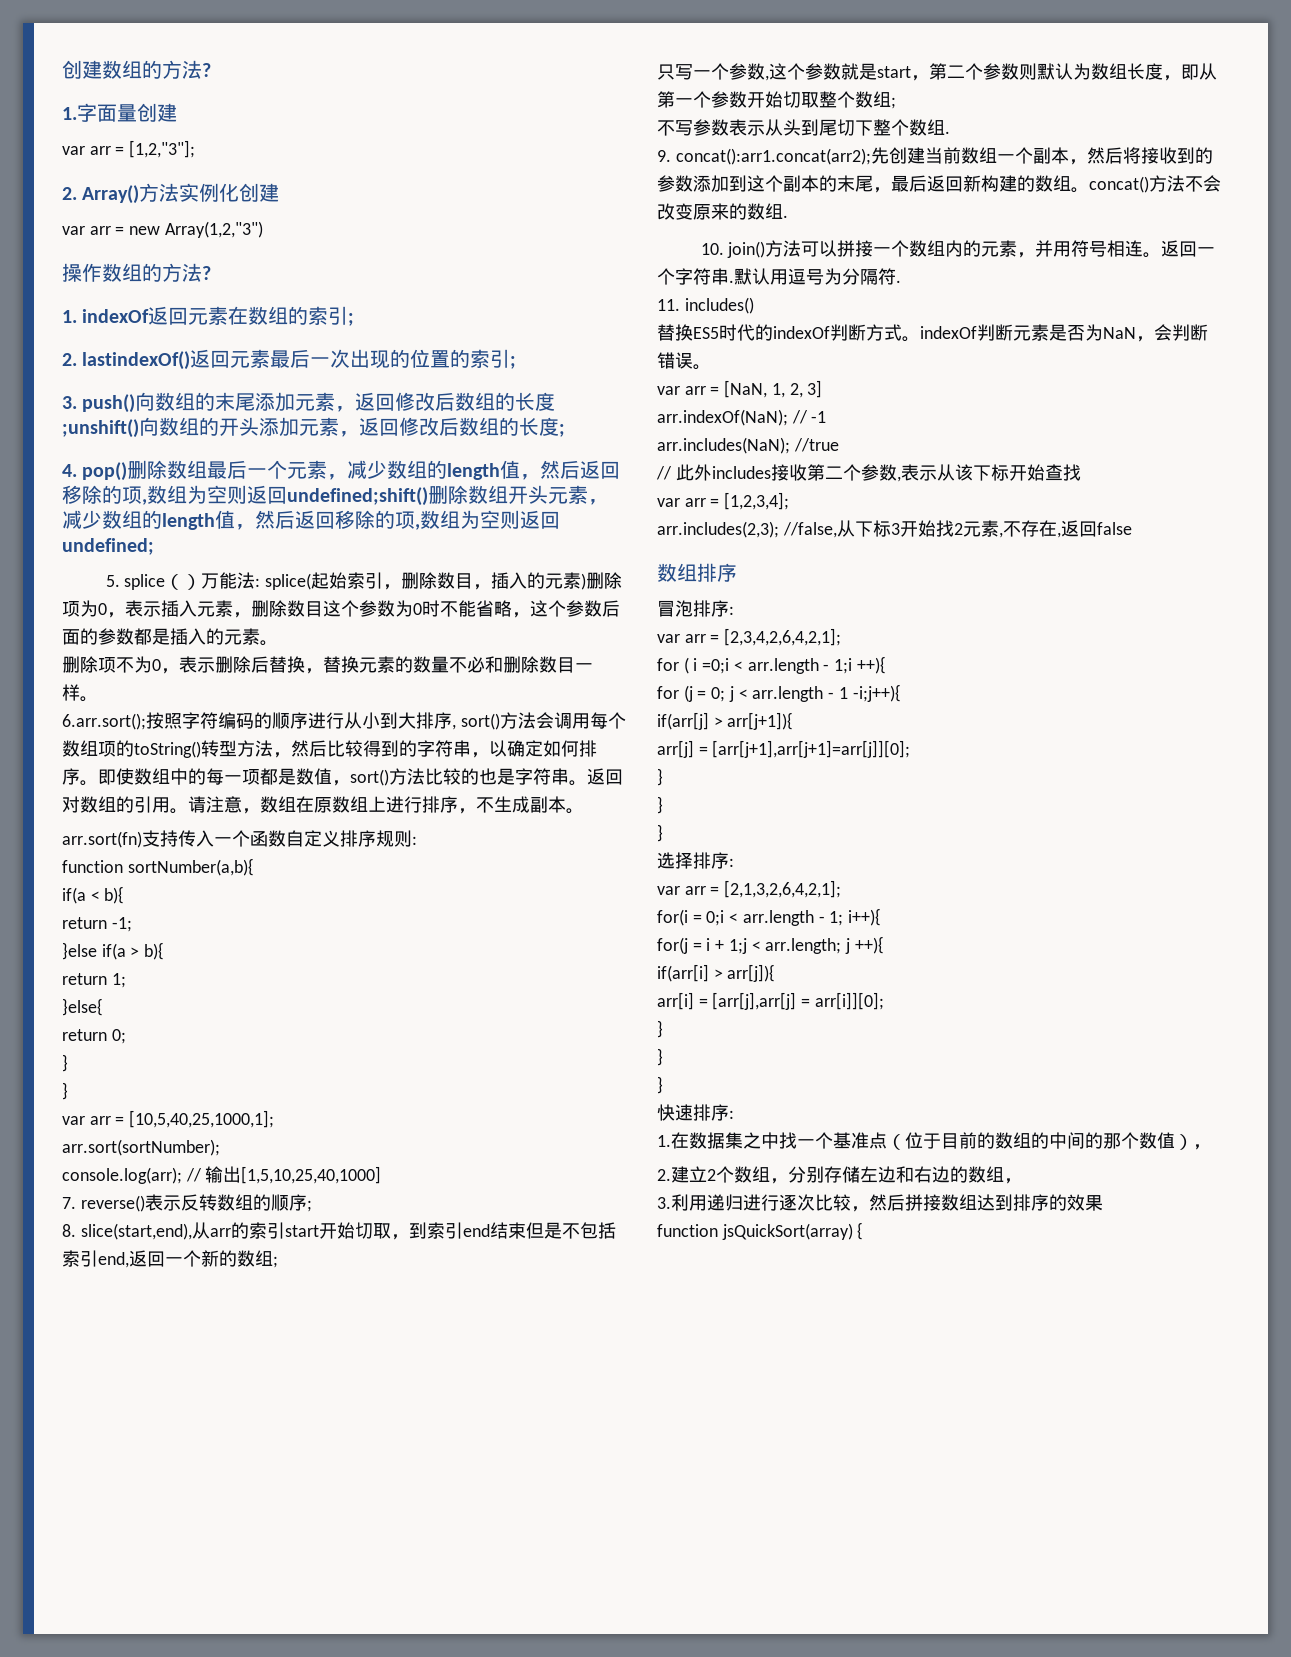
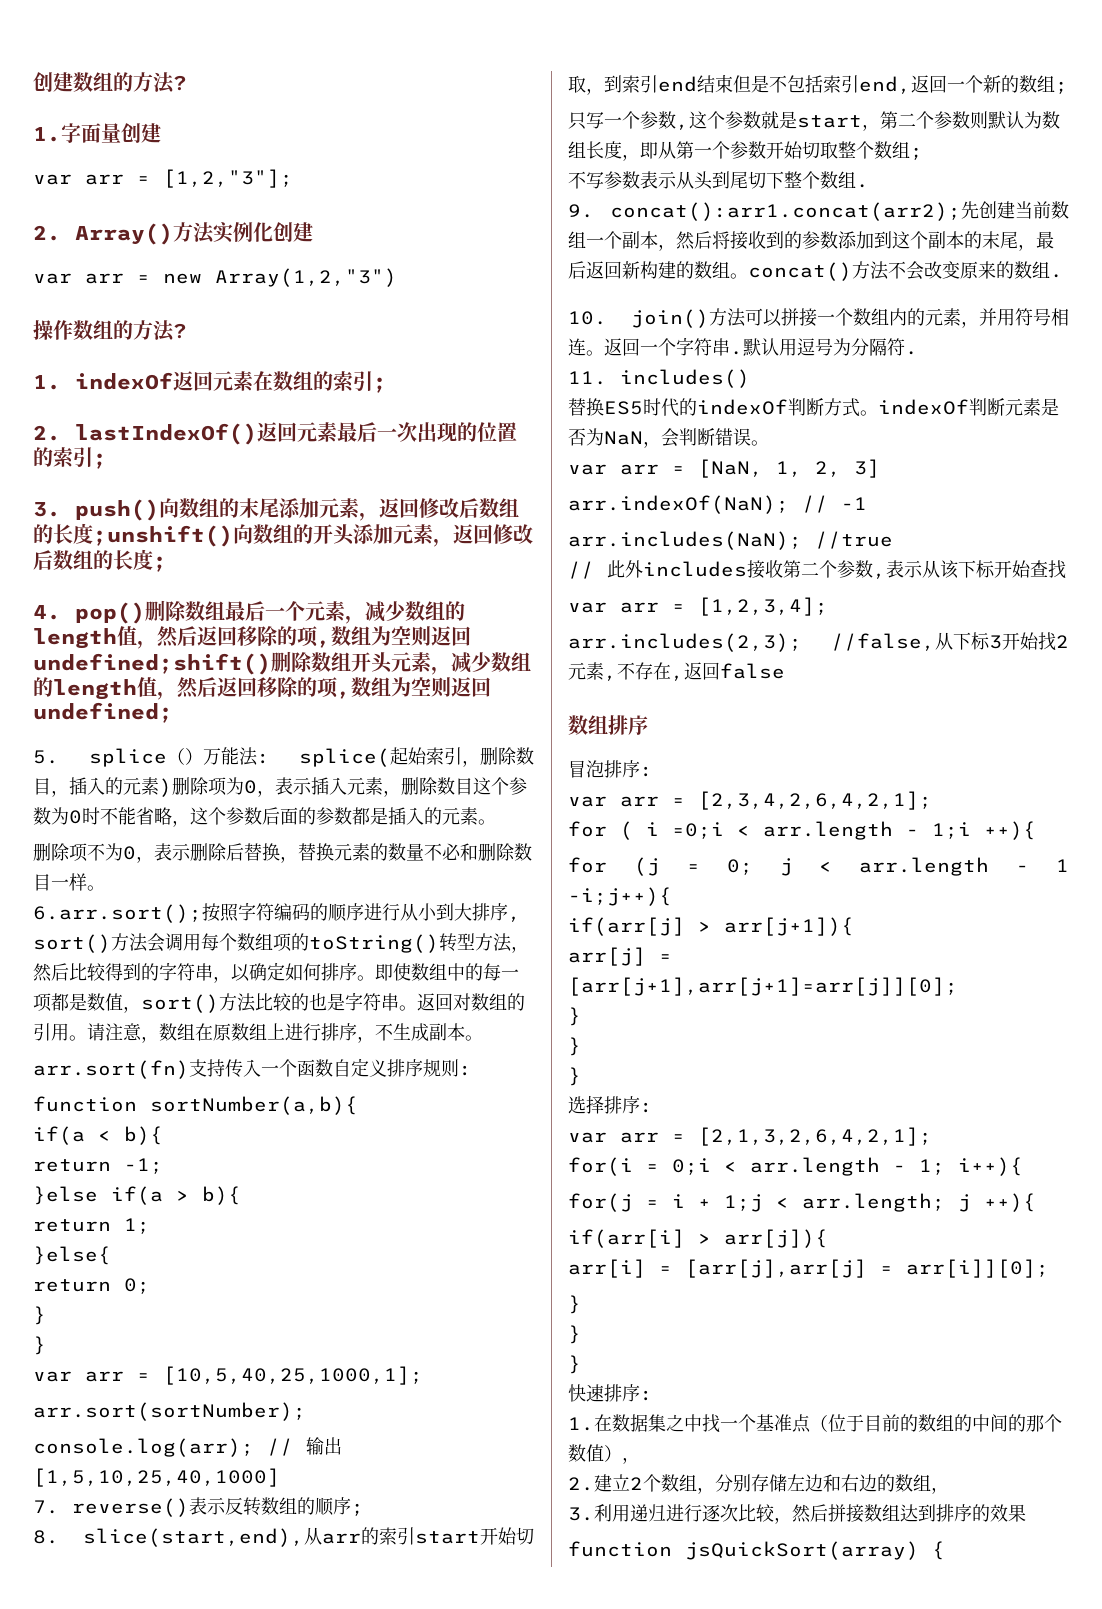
- 2. lastindexOf()返回元素最后一次出现的位置的索引;
+ 2. lastIndexOf()返回元素最后一次出现的位置的索引;

